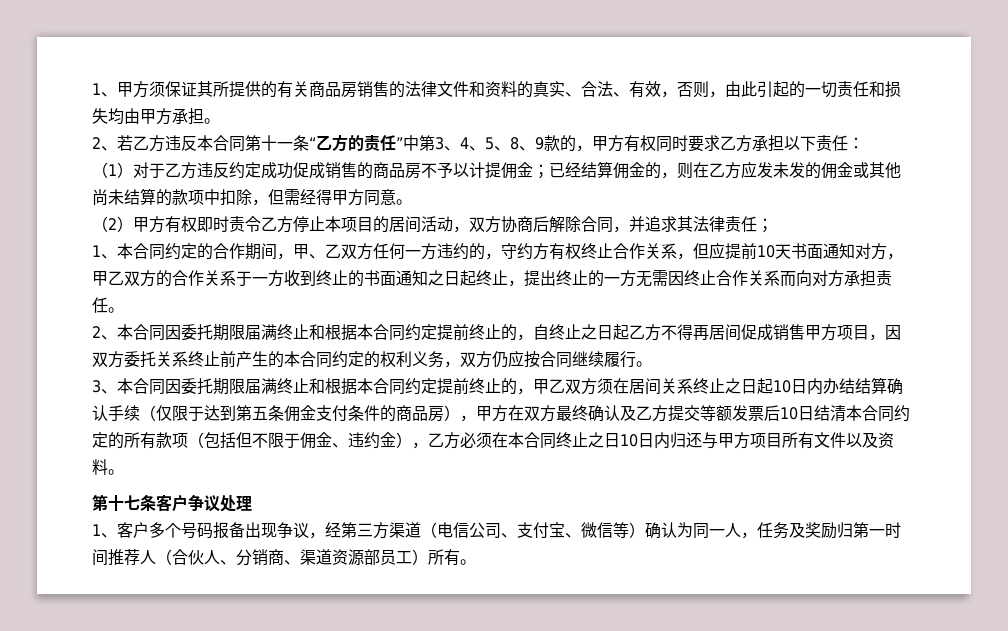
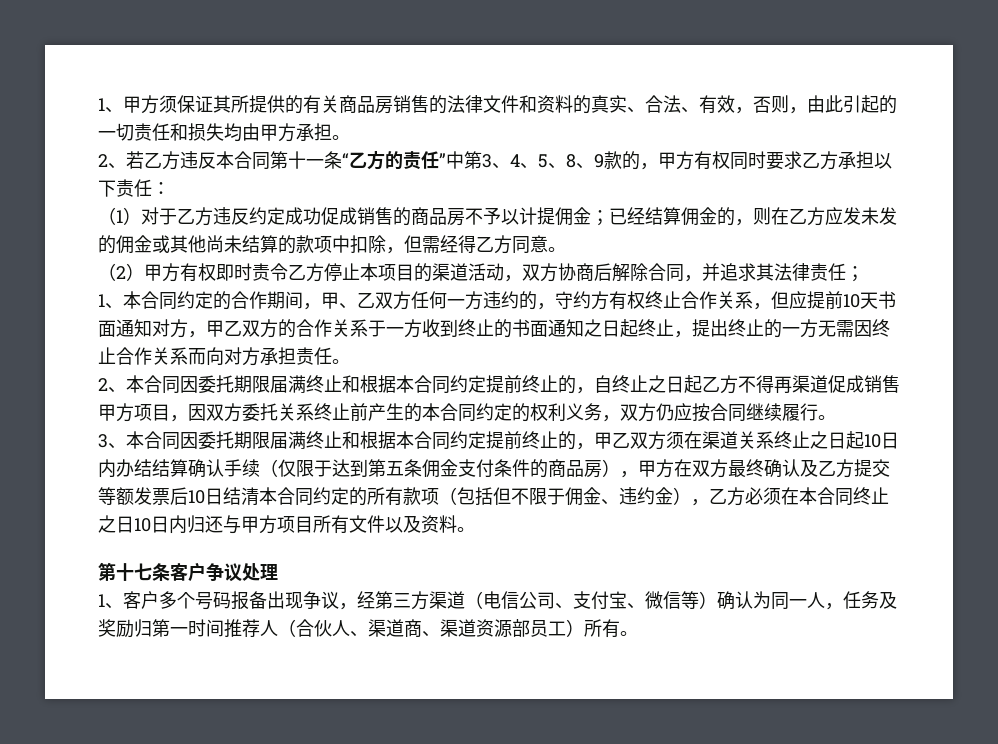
- （1）对于乙方违反约定成功促成销售的商品房不予以计提佣金；已经结算佣金的，则在乙方应发未发的佣金或其他尚未结算的款项中扣除，但需经得甲方同意。
+ （1）对于乙方违反约定成功促成销售的商品房不予以计提佣金；已经结算佣金的，则在乙方应发未发的佣金或其他尚未结算的款项中扣除，但需经得乙方同意。
- （2）甲方有权即时责令乙方停止本项目的居间活动，双方协商后解除合同，并追求其法律责任；
+ （2）甲方有权即时责令乙方停止本项目的渠道活动，双方协商后解除合同，并追求其法律责任；
- 2、本合同因委托期限届满终止和根据本合同约定提前终止的，自终止之日起乙方不得再居间促成销售甲方项目，因双方委托关系终止前产生的本合同约定的权利义务，双方仍应按合同继续履行。
+ 2、本合同因委托期限届满终止和根据本合同约定提前终止的，自终止之日起乙方不得再渠道促成销售甲方项目，因双方委托关系终止前产生的本合同约定的权利义务，双方仍应按合同继续履行。
- 3、本合同因委托期限届满终止和根据本合同约定提前终止的，甲乙双方须在居间关系终止之日起10日内办结结算确认手续（仅限于达到第五条佣金支付条件的商品房），甲方在双方最终确认及乙方提交等额发票后10日结清本合同约定的所有款项（包括但不限于佣金、违约金），乙方必须在本合同终止之日10日内归还与甲方项目所有文件以及资料。
+ 3、本合同因委托期限届满终止和根据本合同约定提前终止的，甲乙双方须在渠道关系终止之日起10日内办结结算确认手续（仅限于达到第五条佣金支付条件的商品房），甲方在双方最终确认及乙方提交等额发票后10日结清本合同约定的所有款项（包括但不限于佣金、违约金），乙方必须在本合同终止之日10日内归还与甲方项目所有文件以及资料。
- 1、客户多个号码报备出现争议，经第三方渠道（电信公司、支付宝、微信等）确认为同一人，任务及奖励归第一时间推荐人（合伙人、分销商、渠道资源部员工）所有。
+ 1、客户多个号码报备出现争议，经第三方渠道（电信公司、支付宝、微信等）确认为同一人，任务及奖励归第一时间推荐人（合伙人、渠道商、渠道资源部员工）所有。

